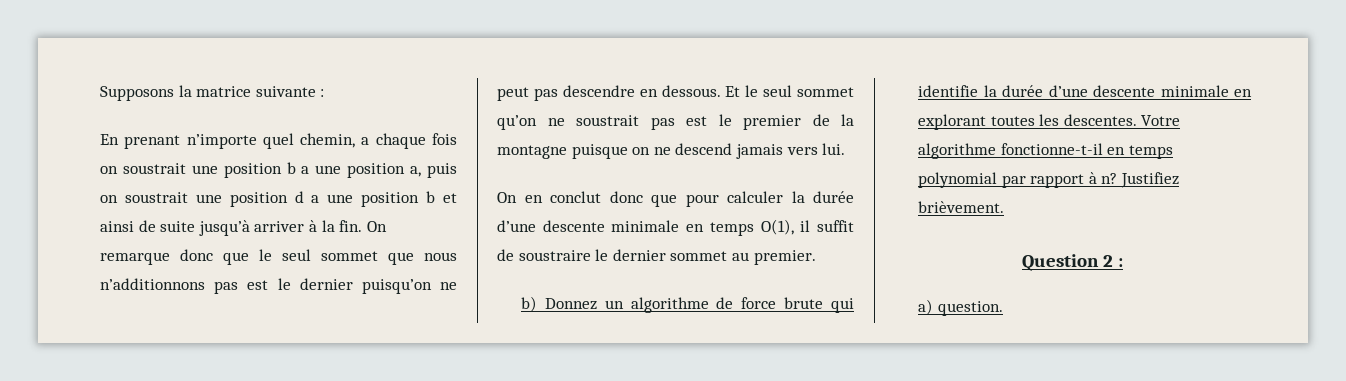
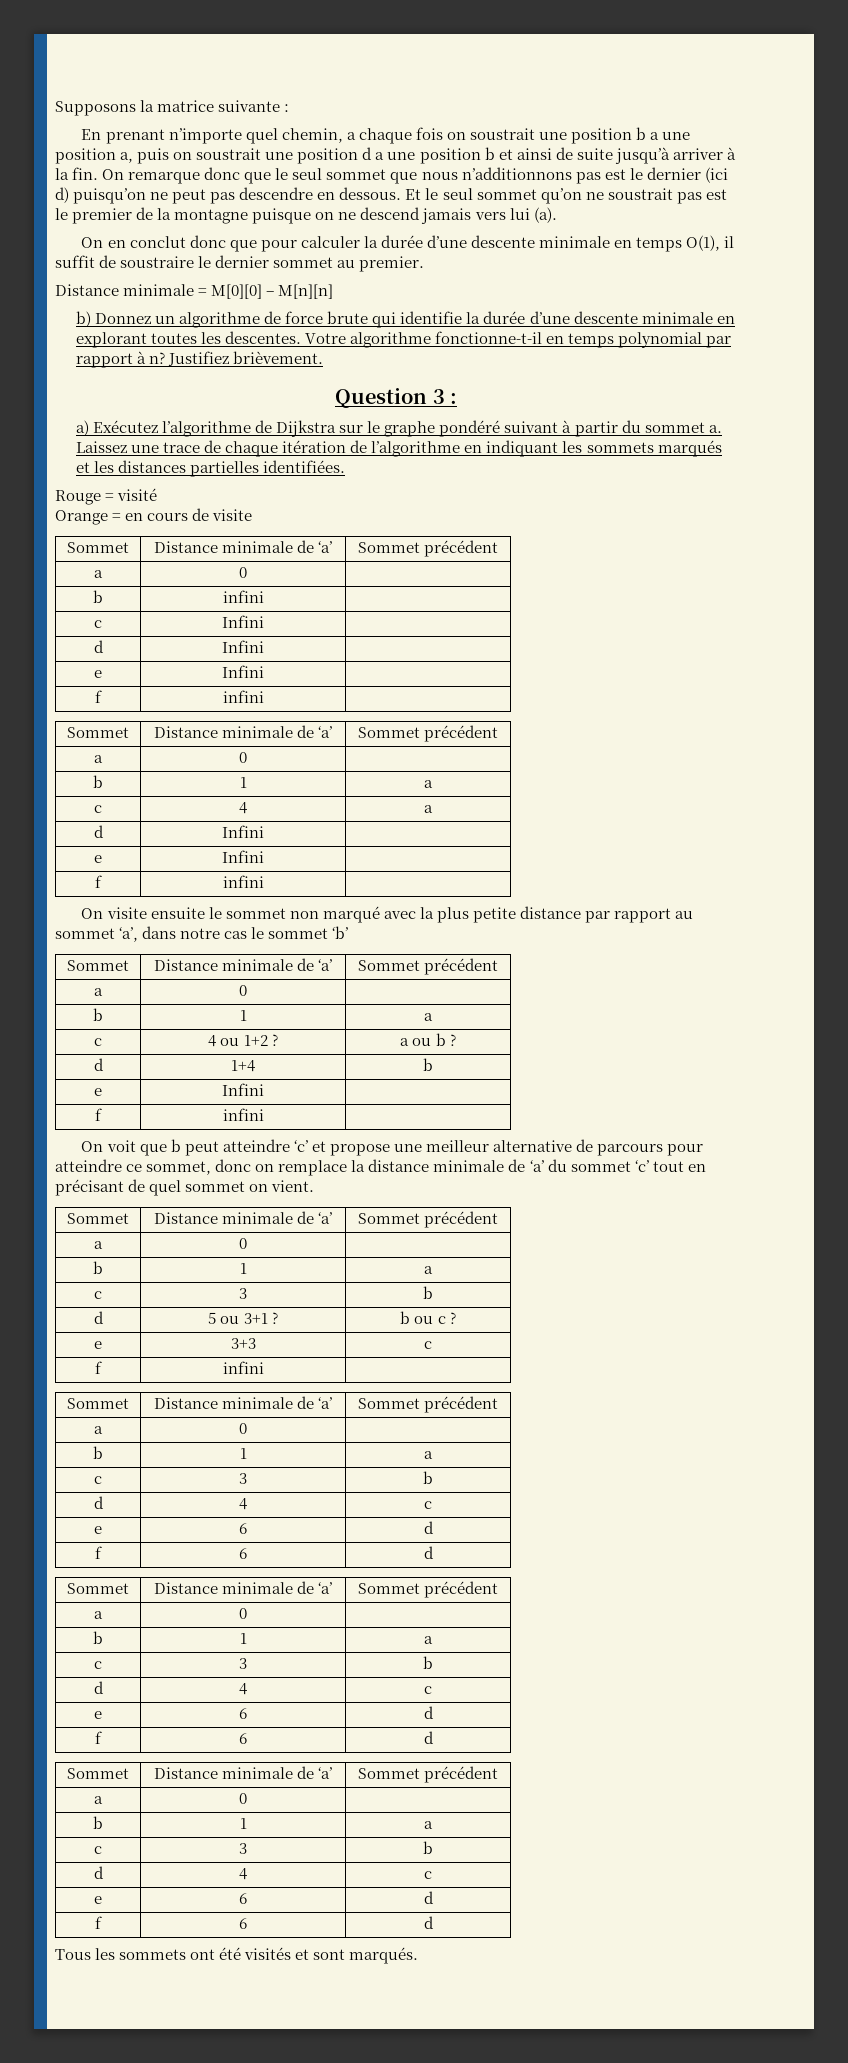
- On remarque donc que le seul sommet que nous n’additionnons pas est le dernier puisqu’on ne peut pas descendre en dessous.
+ On remarque donc que le seul sommet que nous n’additionnons pas est le dernier (ici d) puisqu’on ne peut pas descendre en dessous.
- Et le seul sommet qu’on ne soustrait pas est le premier de la montagne puisque on ne descend jamais vers lui.
+ Et le seul sommet qu’on ne soustrait pas est le premier de la montagne puisque on ne descend jamais vers lui (a).
+ Distance minimale = M[0][0] – M[n][n]
- Question 2 :
+ Question 3 :
- a) question.
+ a) Exécutez l’algorithme de Dijkstra sur le graphe pondéré suivant à partir du sommet a. Laissez une trace de chaque itération de l’algorithme en indiquant les sommets marqués et les distances partielles identifiées.
+ Rouge = visité
+ Orange = en cours de visite
+ Sommet | Distance minimale de ‘a’ | Sommet précédent
+ a | 0 |
+ b | infini |
+ c | Infini |
+ d | Infini |
+ e | Infini |
+ f | infini |
+ Sommet | Distance minimale de ‘a’ | Sommet précédent
+ a | 0 |
+ b | 1 | a
+ c | 4 | a
+ d | Infini |
+ e | Infini |
+ f | infini |
+ On visite ensuite le sommet non marqué avec la plus petite distance par rapport au sommet ‘a’, dans notre cas le sommet ‘b’
+ Sommet | Distance minimale de ‘a’ | Sommet précédent
+ a | 0 |
+ b | 1 | a
+ c | 4 ou 1+2 ? | a ou b ?
+ d | 1+4 | b
+ e | Infini |
+ f | infini |
+ On voit que b peut atteindre ‘c’ et propose une meilleur alternative de parcours pour atteindre ce sommet, donc on remplace la distance minimale de ‘a’ du sommet ‘c’ tout en précisant de quel sommet on vient.
+ Sommet | Distance minimale de ‘a’ | Sommet précédent
+ a | 0 |
+ b | 1 | a
+ c | 3 | b
+ d | 5 ou 3+1 ? | b ou c ?
+ e | 3+3 | c
+ f | infini |
+ Sommet | Distance minimale de ‘a’ | Sommet précédent
+ a | 0 |
+ b | 1 | a
+ c | 3 | b
+ d | 4 | c
+ e | 6 | d
+ f | 6 | d
+ Sommet | Distance minimale de ‘a’ | Sommet précédent
+ a | 0 |
+ b | 1 | a
+ c | 3 | b
+ d | 4 | c
+ e | 6 | d
+ f | 6 | d
+ Sommet | Distance minimale de ‘a’ | Sommet précédent
+ a | 0 |
+ b | 1 | a
+ c | 3 | b
+ d | 4 | c
+ e | 6 | d
+ f | 6 | d
+ Tous les sommets ont été visités et sont marqués.

